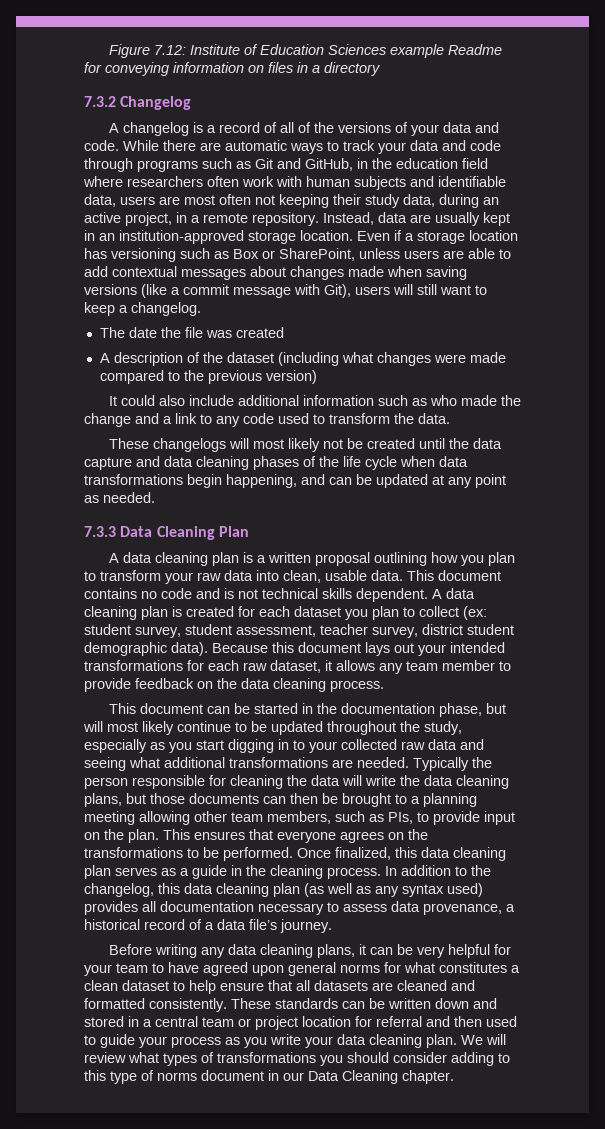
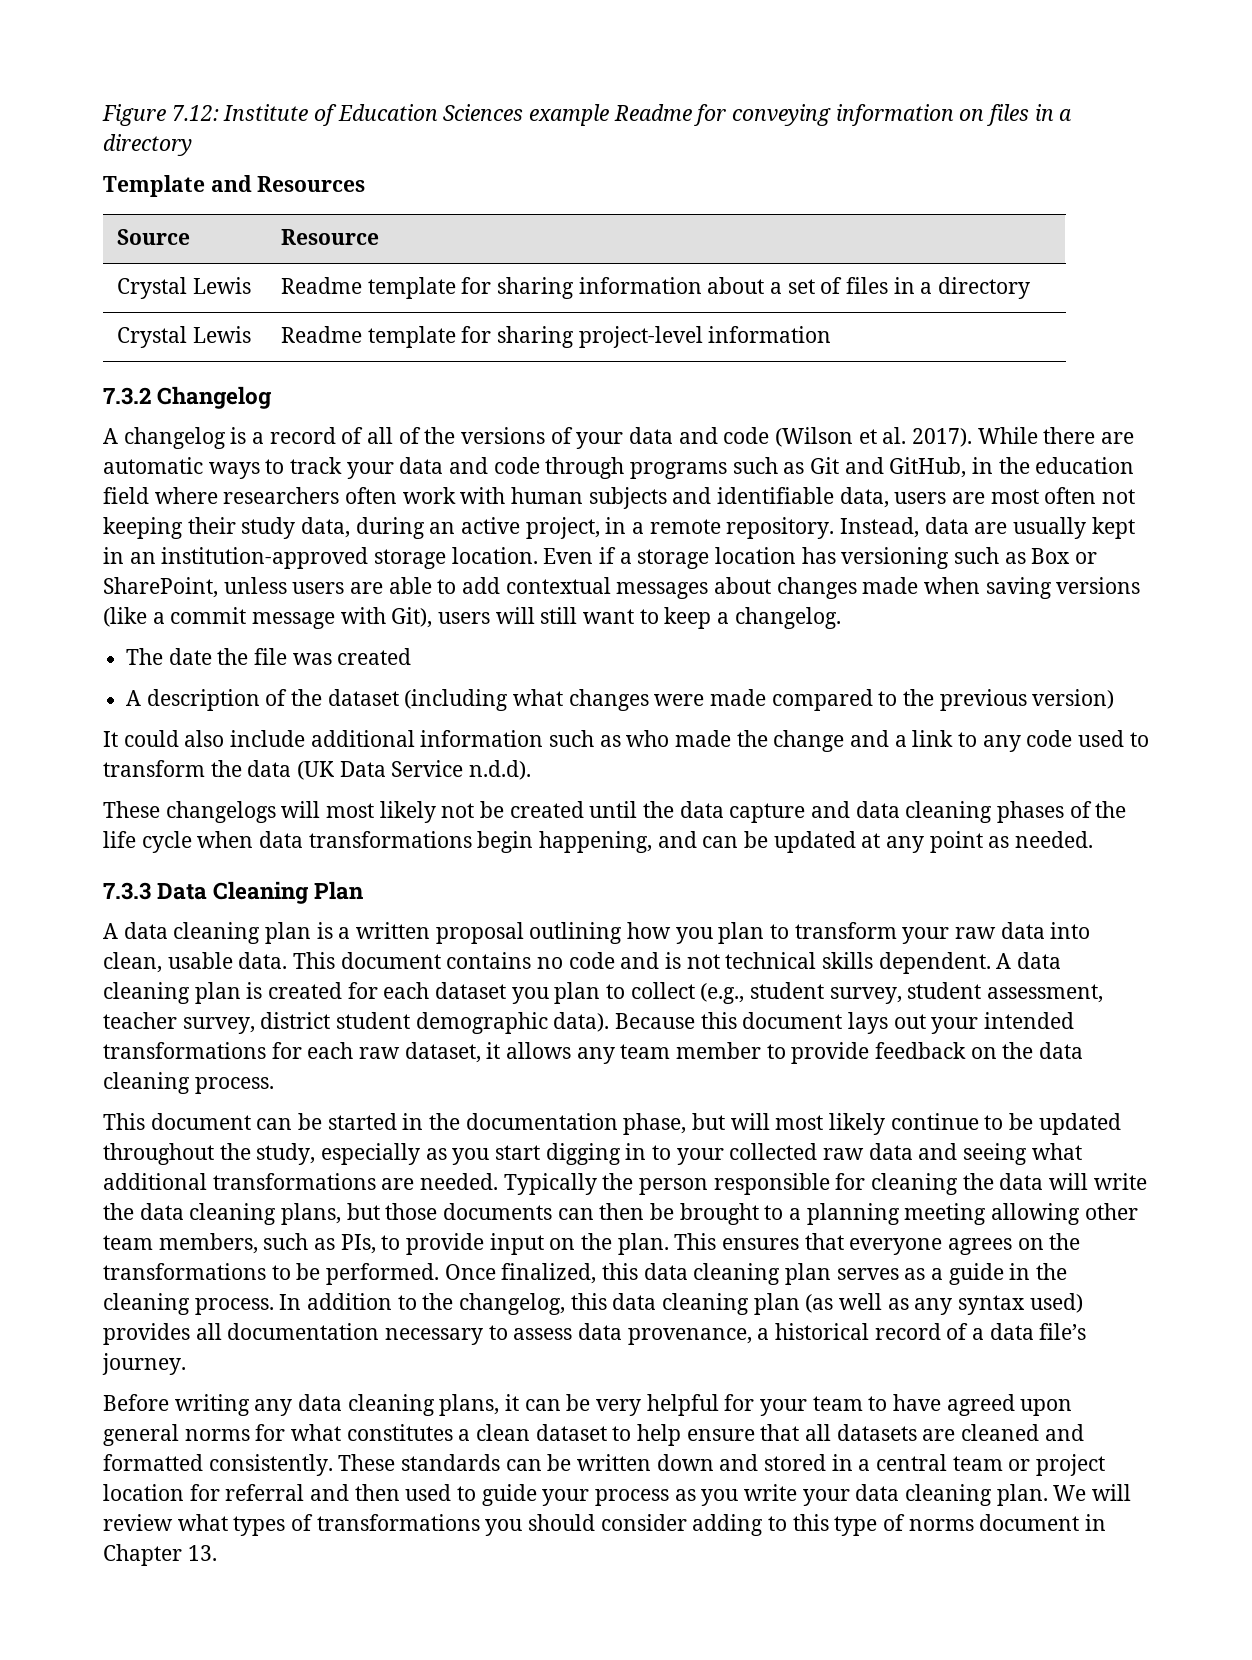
+ Template and Resources
+ Source | Resource
+ Crystal Lewis | Readme template for sharing information about a set of files in a directory
+ Crystal Lewis | Readme template for sharing project-level information
- A changelog is a record of all of the versions of your data and code.
+ A changelog is a record of all of the versions of your data and code (Wilson et al. 2017).
- It could also include additional information such as who made the change and a link to any code used to transform the data.
+ It could also include additional information such as who made the change and a link to any code used to transform the data (UK Data Service n.d.d).
- A data cleaning plan is created for each dataset you plan to collect (ex: student survey, student assessment, teacher survey, district student demographic data).
+ A data cleaning plan is created for each dataset you plan to collect (e.g., student survey, student assessment, teacher survey, district student demographic data).
- We will review what types of transformations you should consider adding to this type of norms document in our Data Cleaning chapter.
+ We will review what types of transformations you should consider adding to this type of norms document in Chapter 13.

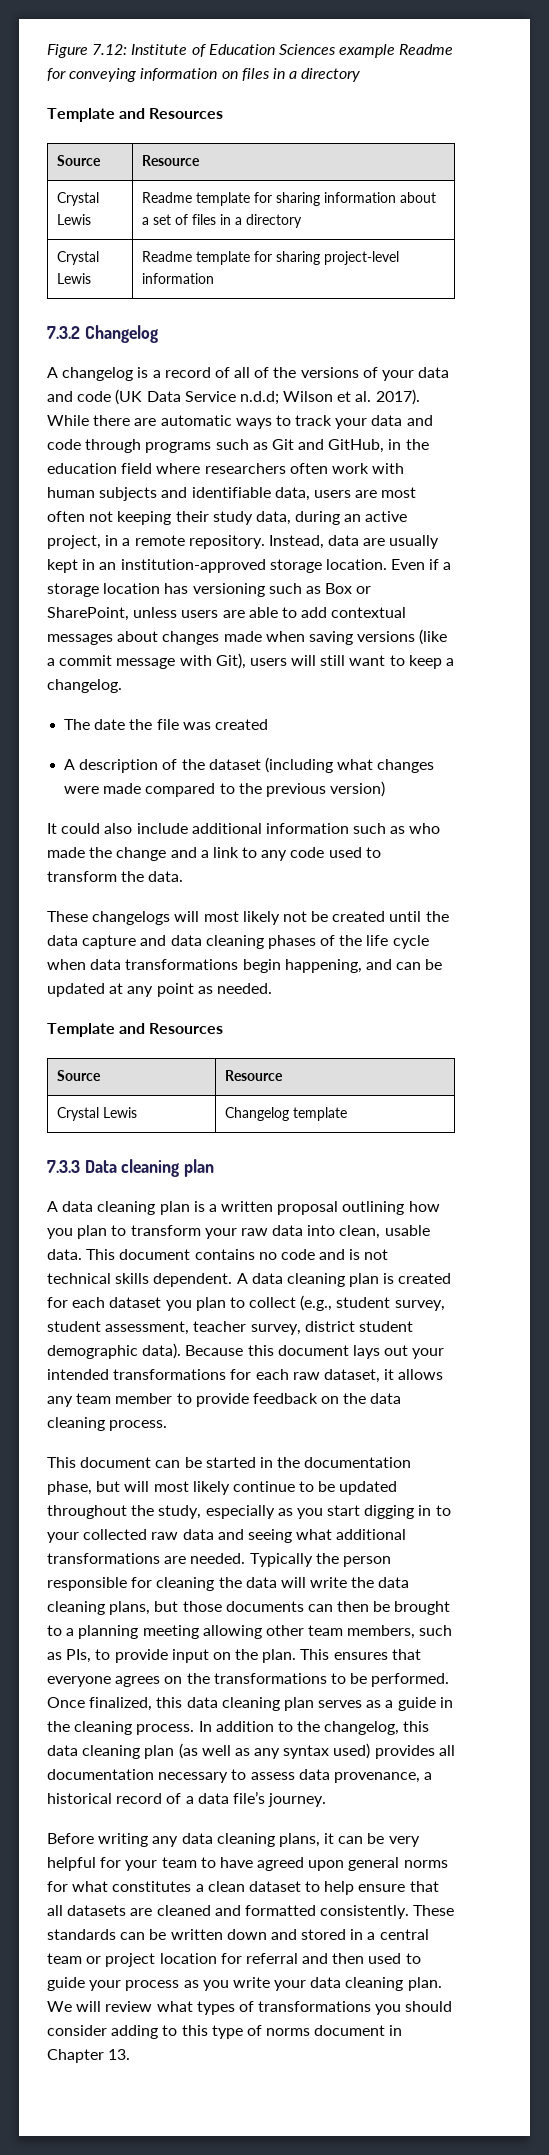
- A changelog is a record of all of the versions of your data and code (Wilson et al. 2017).
+ A changelog is a record of all of the versions of your data and code (UK Data Service n.d.d; Wilson et al. 2017).
- It could also include additional information such as who made the change and a link to any code used to transform the data (UK Data Service n.d.d).
+ It could also include additional information such as who made the change and a link to any code used to transform the data.
  These changelogs will most likely not be created until the data capture and data cleaning phases of the life cycle when data transformations begin happening, and can be updated at any point as needed.
+ Template and Resources
+ Source | Resource
+ Crystal Lewis | Changelog template
- 7.3.3 Data Cleaning Plan
+ 7.3.3 Data cleaning plan

